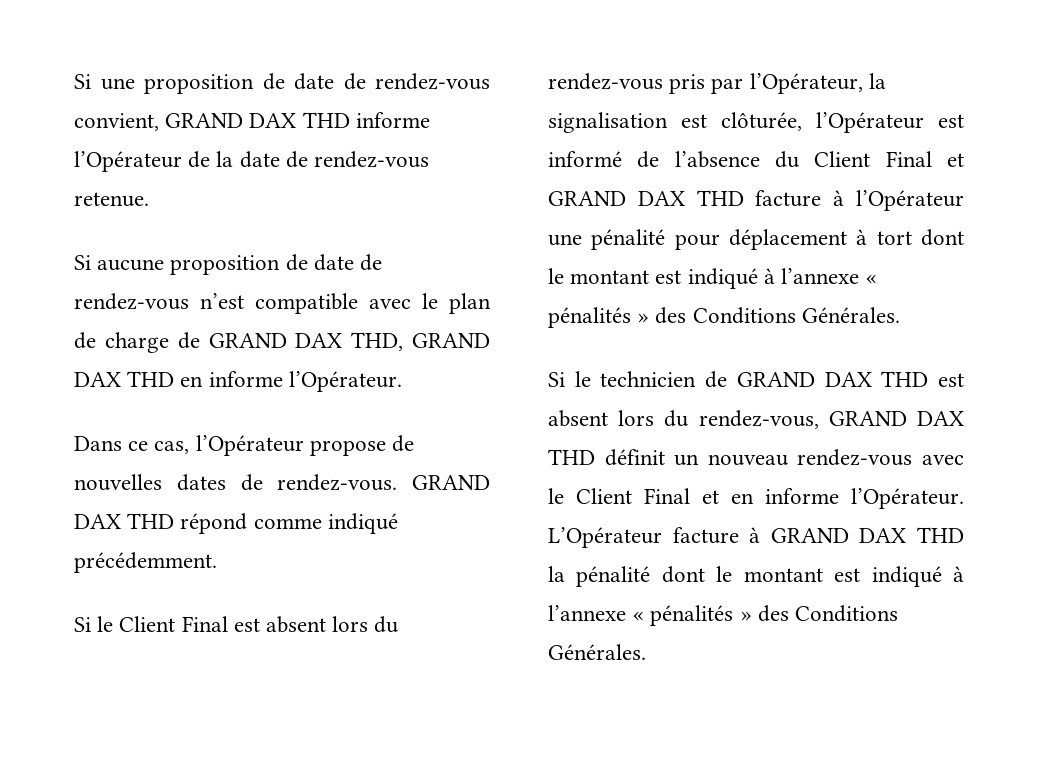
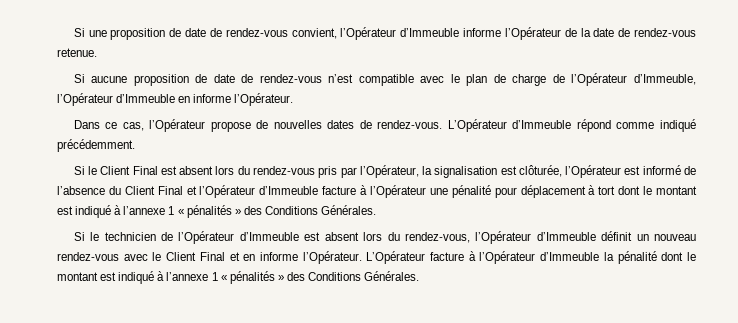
- Si une proposition de date de rendez-vous convient, GRAND DAX THD informe l’Opérateur de la date de rendez-vous retenue.
+ Si une proposition de date de rendez-vous convient, l’Opérateur d’Immeuble informe l’Opérateur de la date de rendez-vous retenue.
- Si aucune proposition de date de rendez-vous n’est compatible avec le plan de charge de GRAND DAX THD, GRAND DAX THD en informe l’Opérateur.
+ Si aucune proposition de date de rendez-vous n’est compatible avec le plan de charge de l’Opérateur d’Immeuble, l’Opérateur d’Immeuble en informe l’Opérateur.
- GRAND DAX THD répond comme indiqué précédemment.
+ L’Opérateur d’Immeuble répond comme indiqué précédemment.
- Si le Client Final est absent lors du rendez-vous pris par l’Opérateur, la signalisation est clôturée, l’Opérateur est informé de l’absence du Client Final et GRAND DAX THD facture à l’Opérateur une pénalité pour déplacement à tort dont le montant est indiqué à l’annexe « pénalités » des Conditions Générales.
+ Si le Client Final est absent lors du rendez-vous pris par l’Opérateur, la signalisation est clôturée, l’Opérateur est informé de l’absence du Client Final et l’Opérateur d’Immeuble facture à l’Opérateur une pénalité pour déplacement à tort dont le montant est indiqué à l’annexe 1 « pénalités » des Conditions Générales.
- Si le technicien de GRAND DAX THD est absent lors du rendez-vous, GRAND DAX THD définit un nouveau rendez-vous avec le Client Final et en informe l’Opérateur.
+ Si le technicien de l’Opérateur d’Immeuble est absent lors du rendez-vous, l’Opérateur d’Immeuble définit un nouveau rendez-vous avec le Client Final et en informe l’Opérateur.
- L’Opérateur facture à GRAND DAX THD la pénalité dont le montant est indiqué à l’annexe « pénalités » des Conditions Générales.
+ L’Opérateur facture à l’Opérateur d’Immeuble la pénalité dont le montant est indiqué à l’annexe 1 « pénalités » des Conditions Générales.

